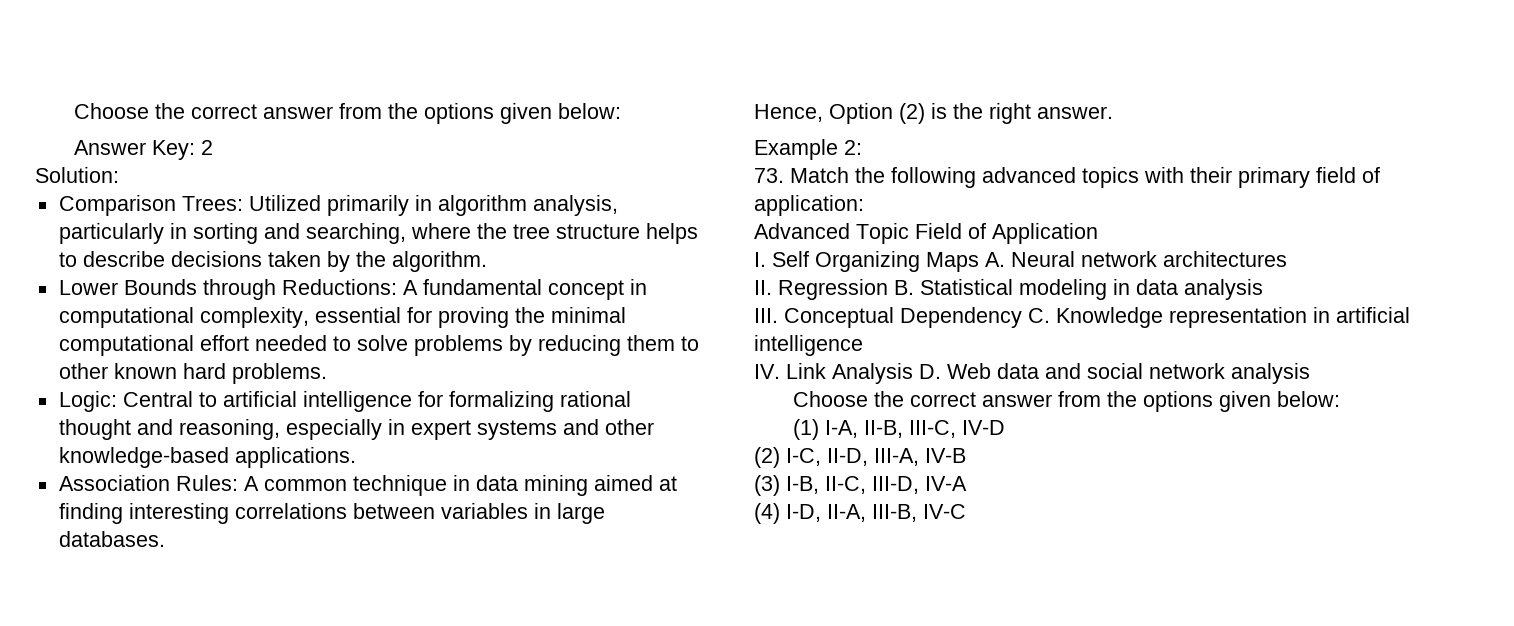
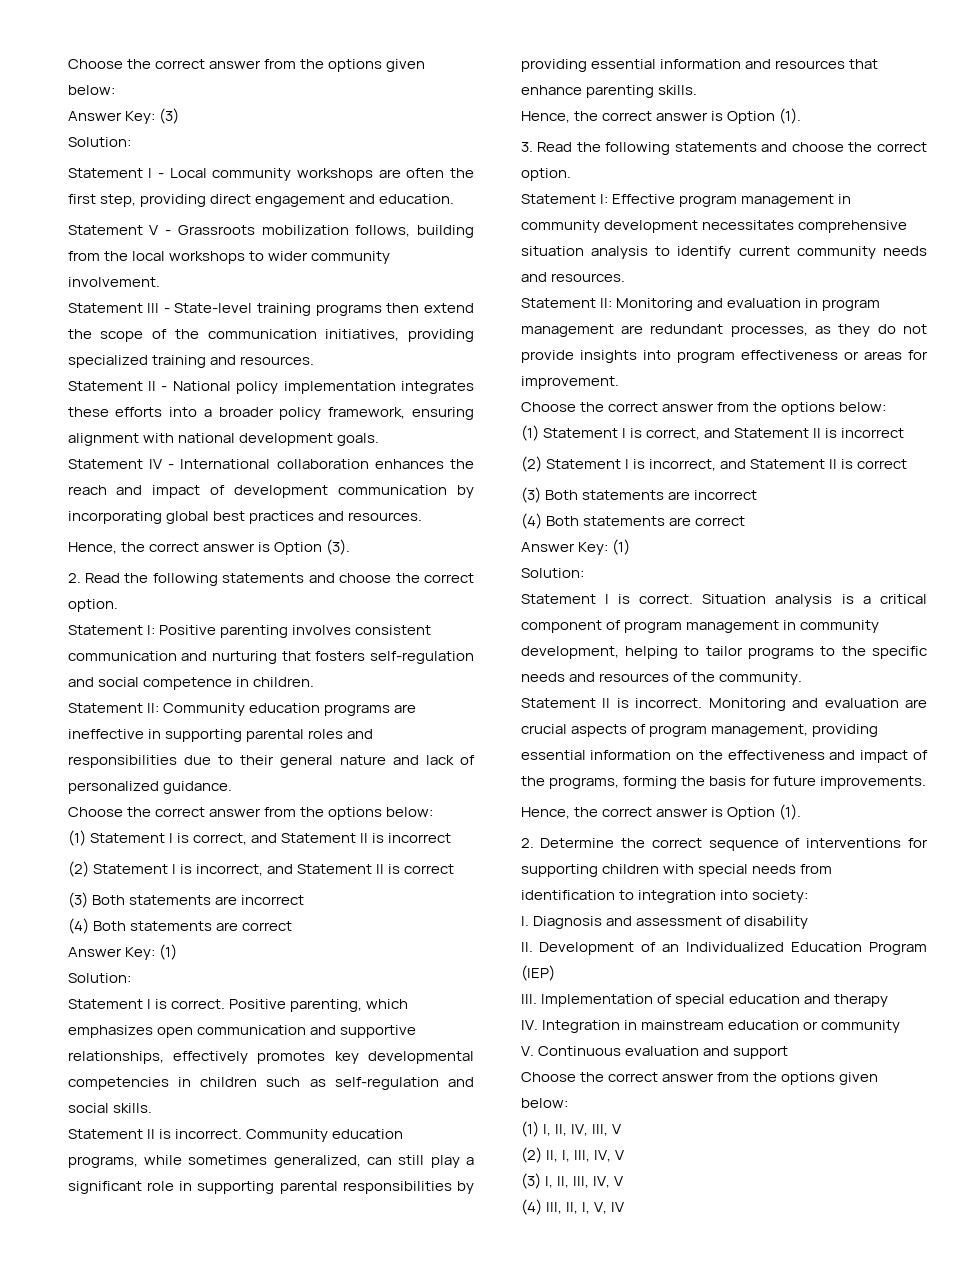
- Answer Key: 2
+ Answer Key: (3)
  Solution:
- Comparison Trees: Utilized primarily in algorithm analysis, particularly in sorting and searching, where the tree structure helps to describe decisions taken by the algorithm.
- Lower Bounds through Reductions: A fundamental concept in computational complexity, essential for proving the minimal computational effort needed to solve problems by reducing them to other known hard problems.
- Logic: Central to artificial intelligence for formalizing rational thought and reasoning, especially in expert systems and other knowledge-based applications.
- Association Rules: A common technique in data mining aimed at finding interesting correlations between variables in large databases.
- Hence, Option (2) is the right answer.
- Example 2:
- 73. Match the following advanced topics with their primary field of application:
- Advanced Topic Field of Application
- I. Self Organizing Maps A. Neural network architectures
- II. Regression B. Statistical modeling in data analysis
- III. Conceptual Dependency C. Knowledge representation in artificial intelligence
- IV. Link Analysis D. Web data and social network analysis
+ Statement I - Local community workshops are often the first step, providing direct engagement and education.
+ Statement V - Grassroots mobilization follows, building from the local workshops to wider community involvement.
+ Statement III - State-level training programs then extend the scope of the communication initiatives, providing specialized training and resources.
+ Statement II - National policy implementation integrates these efforts into a broader policy framework, ensuring alignment with national development goals.
+ Statement IV - International collaboration enhances the reach and impact of development communication by incorporating global best practices and resources.
+ Hence, the correct answer is Option (3).
+ 2. Read the following statements and choose the correct option.
+ Statement I: Positive parenting involves consistent communication and nurturing that fosters self-regulation and social competence in children.
+ Statement II: Community education programs are ineffective in supporting parental roles and responsibilities due to their general nature and lack of personalized guidance.
+ Choose the correct answer from the options below:
+ (1) Statement I is correct, and Statement II is incorrect
+ (2) Statement I is incorrect, and Statement II is correct
+ (3) Both statements are incorrect
+ (4) Both statements are correct
+ Answer Key: (1)
+ Solution:
+ Statement I is correct. Positive parenting, which emphasizes open communication and supportive relationships, effectively promotes key developmental competencies in children such as self-regulation and social skills.
+ Statement II is incorrect. Community education programs, while sometimes generalized, can still play a significant role in supporting parental responsibilities by providing essential information and resources that enhance parenting skills.
+ Hence, the correct answer is Option (1).
+ 3. Read the following statements and choose the correct option.
+ Statement I: Effective program management in community development necessitates comprehensive situation analysis to identify current community needs and resources.
+ Statement II: Monitoring and evaluation in program management are redundant processes, as they do not provide insights into program effectiveness or areas for improvement.
+ Choose the correct answer from the options below:
+ (1) Statement I is correct, and Statement II is incorrect
+ (2) Statement I is incorrect, and Statement II is correct
+ (3) Both statements are incorrect
+ (4) Both statements are correct
+ Answer Key: (1)
+ Solution:
+ Statement I is correct. Situation analysis is a critical component of program management in community development, helping to tailor programs to the specific needs and resources of the community.
+ Statement II is incorrect. Monitoring and evaluation are crucial aspects of program management, providing essential information on the effectiveness and impact of the programs, forming the basis for future improvements.
+ Hence, the correct answer is Option (1).
+ 2. Determine the correct sequence of interventions for supporting children with special needs from identification to integration into society:
+ I. Diagnosis and assessment of disability
+ II. Development of an Individualized Education Program (IEP)
+ III. Implementation of special education and therapy
+ IV. Integration in mainstream education or community
+ V. Continuous evaluation and support
- (1) I-A, II-B, III-C, IV-D
- (2) I-C, II-D, III-A, IV-B
- (3) I-B, II-C, III-D, IV-A
- (4) I-D, II-A, III-B, IV-C
+ (1) I, II, IV, III, V
+ (2) II, I, III, IV, V
+ (3) I, II, III, IV, V
+ (4) III, II, I, V, IV

